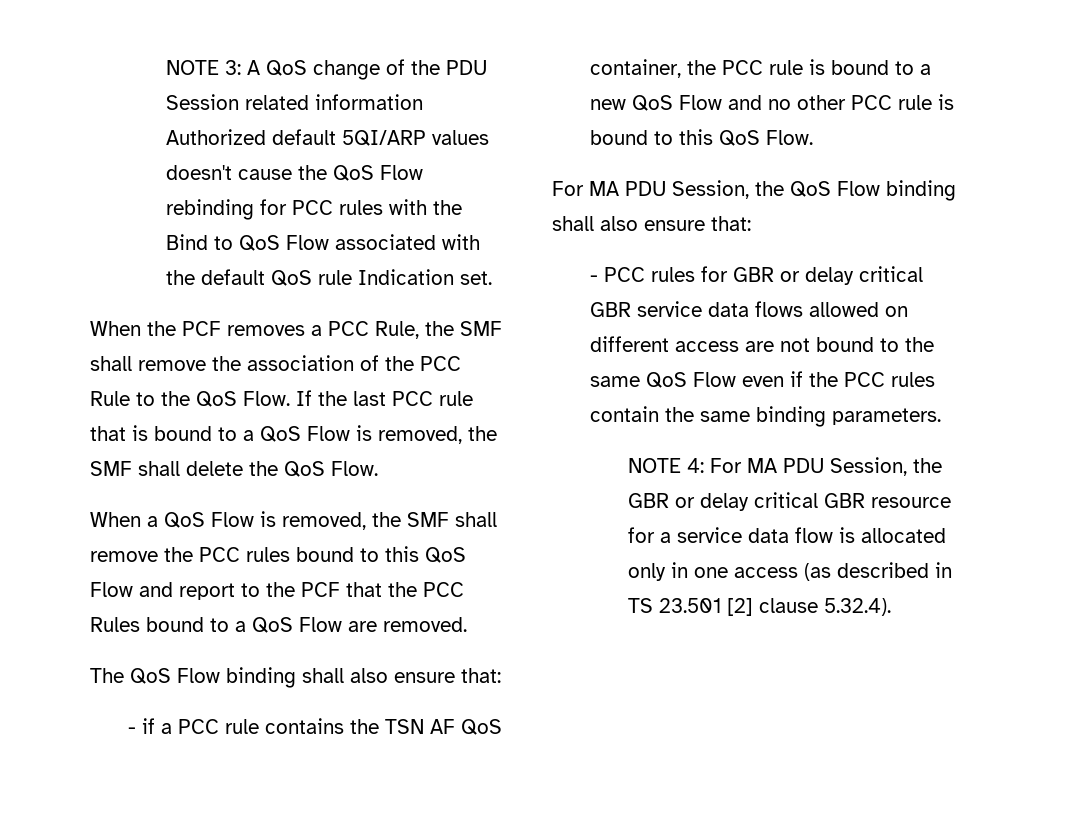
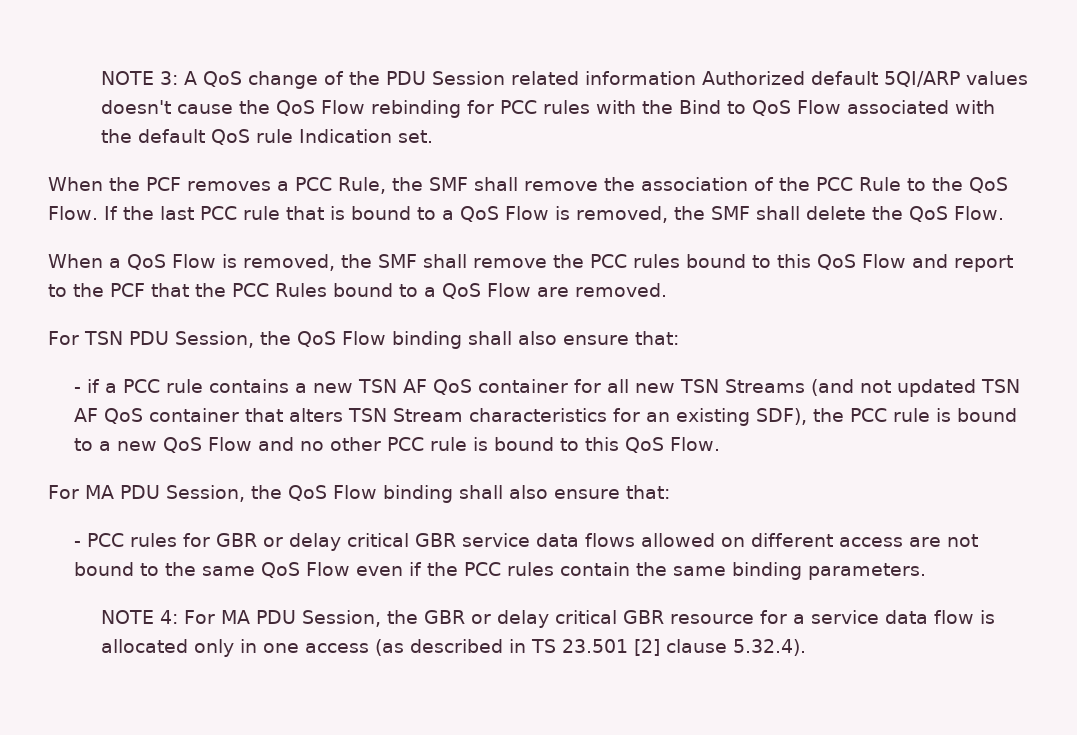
- The QoS Flow binding shall also ensure that:
+ For TSN PDU Session, the QoS Flow binding shall also ensure that:
- - if a PCC rule contains the TSN AF QoS container, the PCC rule is bound to a new QoS Flow and no other PCC rule is bound to this QoS Flow.
+ - if a PCC rule contains a new TSN AF QoS container for all new TSN Streams (and not updated TSN AF QoS container that alters TSN Stream characteristics for an existing SDF), the PCC rule is bound to a new QoS Flow and no other PCC rule is bound to this QoS Flow.

